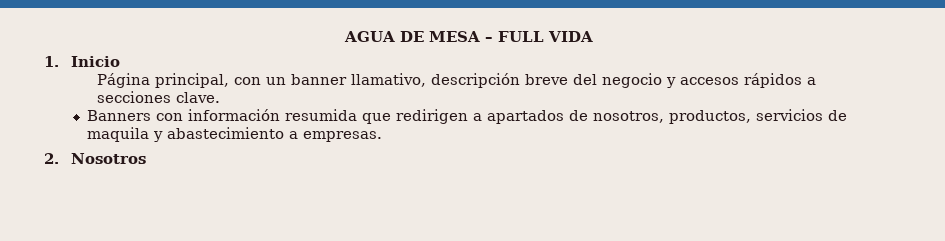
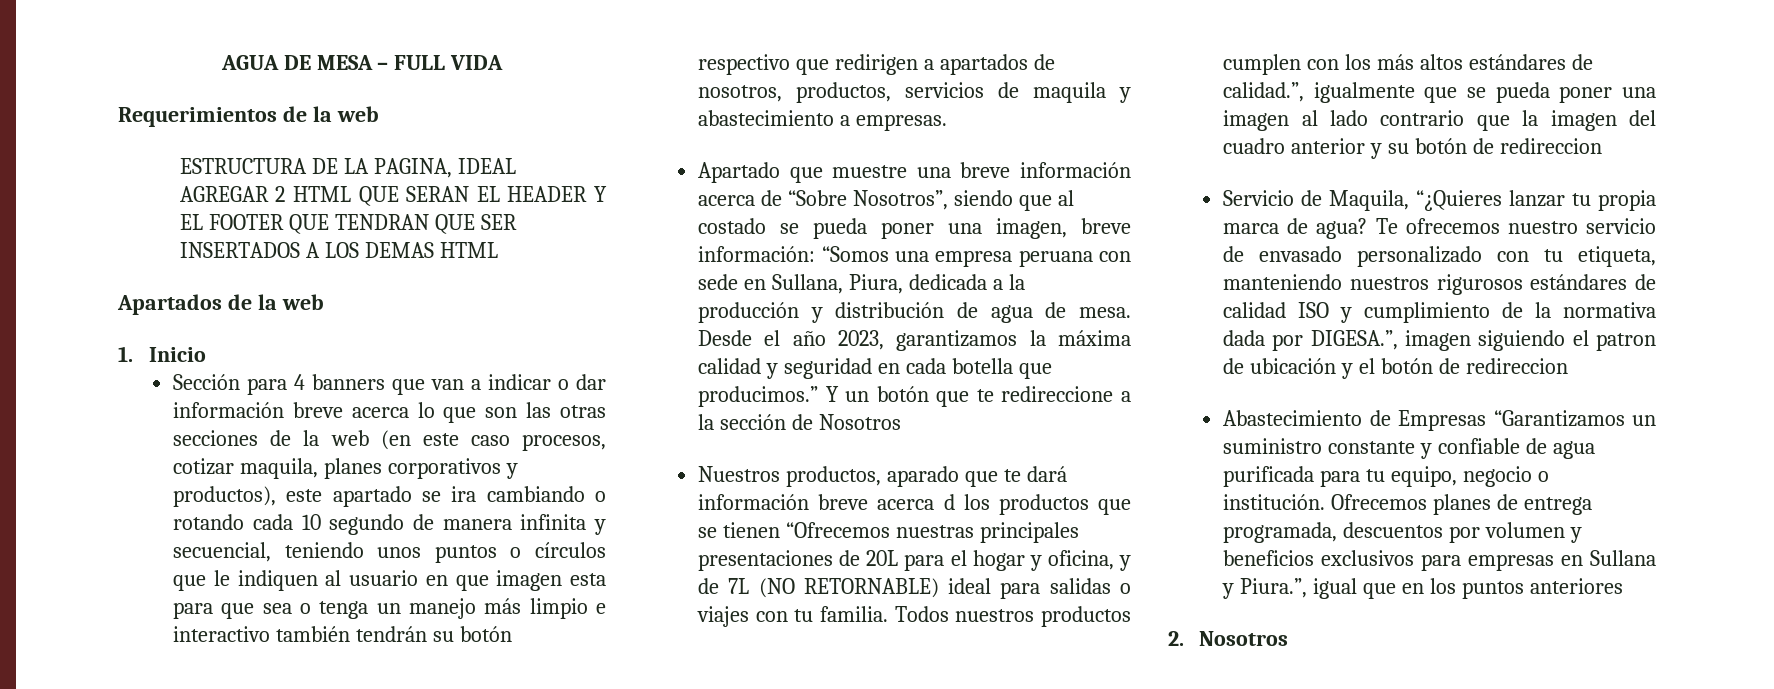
+ Requerimientos de la web
+ ESTRUCTURA DE LA PAGINA, IDEAL AGREGAR 2 HTML QUE SERAN EL HEADER Y EL FOOTER QUE TENDRAN QUE SER INSERTADOS A LOS DEMAS HTML
+ Apartados de la web
  1. Inicio
- Página principal, con un banner llamativo, descripción breve del negocio y accesos rápidos a secciones clave.
- Banners con información resumida que redirigen a apartados de nosotros, productos, servicios de maquila y abastecimiento a empresas.
+ Sección para 4 banners que van a indicar o dar información breve acerca lo que son las otras secciones de la web (en este caso procesos, cotizar maquila, planes corporativos y productos), este apartado se ira cambiando o rotando cada 10 segundo de manera infinita y secuencial, teniendo unos puntos o círculos que le indiquen al usuario en que imagen esta para que sea o tenga un manejo más limpio e interactivo también tendrán su botón respectivo que redirigen a apartados de nosotros, productos, servicios de maquila y abastecimiento a empresas.
+ Apartado que muestre una breve información acerca de “Sobre Nosotros”, siendo que al costado se pueda poner una imagen, breve información: “Somos una empresa peruana con sede en Sullana, Piura, dedicada a la producción y distribución de agua de mesa. Desde el año 2023, garantizamos la máxima calidad y seguridad en cada botella que producimos.” Y un botón que te redireccione a la sección de Nosotros
+ Nuestros productos, aparado que te dará información breve acerca d los productos que se tienen “Ofrecemos nuestras principales presentaciones de 20L para el hogar y oficina, y de 7L (NO RETORNABLE) ideal para salidas o viajes con tu familia. Todos nuestros productos cumplen con los más altos estándares de calidad.”, igualmente que se pueda poner una imagen al lado contrario que la imagen del cuadro anterior y su botón de redireccion
+ Servicio de Maquila, “¿Quieres lanzar tu propia marca de agua? Te ofrecemos nuestro servicio de envasado personalizado con tu etiqueta, manteniendo nuestros rigurosos estándares de calidad ISO y cumplimiento de la normativa dada por DIGESA.”, imagen siguiendo el patron de ubicación y el botón de redireccion
+ Abastecimiento de Empresas “Garantizamos un suministro constante y confiable de agua purificada para tu equipo, negocio o institución. Ofrecemos planes de entrega programada, descuentos por volumen y beneficios exclusivos para empresas en Sullana y Piura.”, igual que en los puntos anteriores

